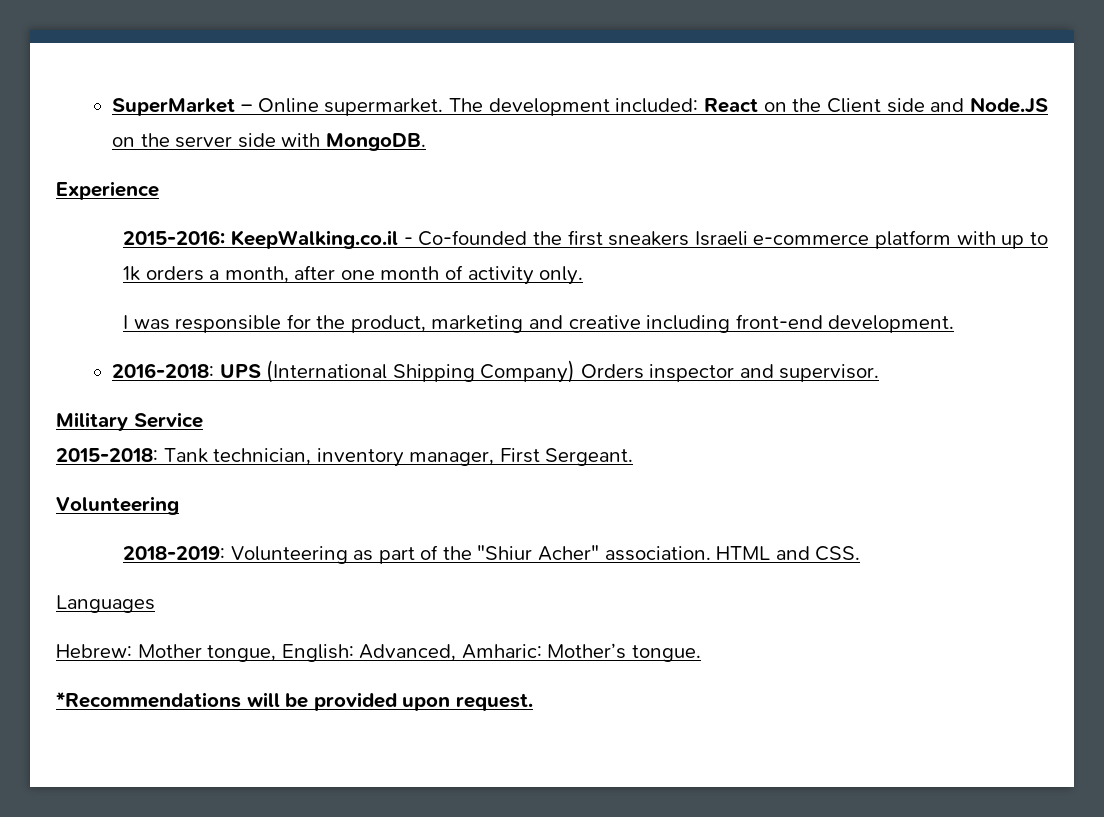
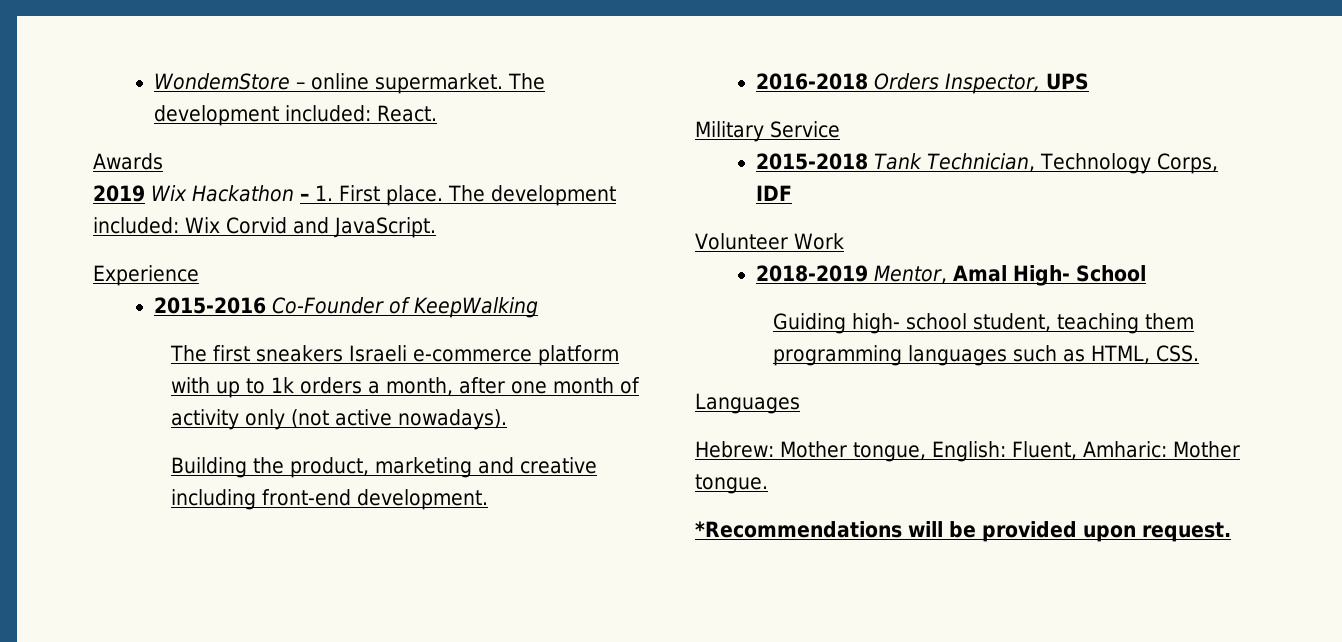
- SuperMarket – Online supermarket.
+ WondemStore – online supermarket.
- The development included: React on the Client side and Node.JS on the server side with MongoDB.
+ The development included: React.
+ Awards
+ 2019 Wix Hackathon – 1. First place. The development included: Wix Corvid and JavaScript.
  Experience
- 2015-2016: KeepWalking.co.il - Co-founded the first sneakers Israeli e-commerce platform with up to 1k orders a month, after one month of activity only.
- I was responsible for the product, marketing and creative including front-end development.
+ 2015-2016 Co-Founder of KeepWalking
+ The first sneakers Israeli e-commerce platform with up to 1k orders a month, after one month of activity only (not active nowadays).
+ Building the product, marketing and creative including front-end development.
- 2016-2018: UPS (International Shipping Company) Orders inspector and supervisor.
+ 2016-2018 Orders Inspector, UPS
  Military Service
- 2015-2018: Tank technician, inventory manager, First Sergeant.
- Volunteering
- 2018-2019: Volunteering as part of the "Shiur Acher" association. HTML and CSS.
+ 2015-2018 Tank Technician, Technology Corps, IDF
+ Volunteer Work
+ 2018-2019 Mentor, Amal High- School
+ Guiding high- school student, teaching them programming languages such as HTML, CSS.
- Hebrew: Mother tongue, English: Advanced, Amharic: Mother’s tongue.
+ Hebrew: Mother tongue, English: Fluent, Amharic: Mother tongue.

